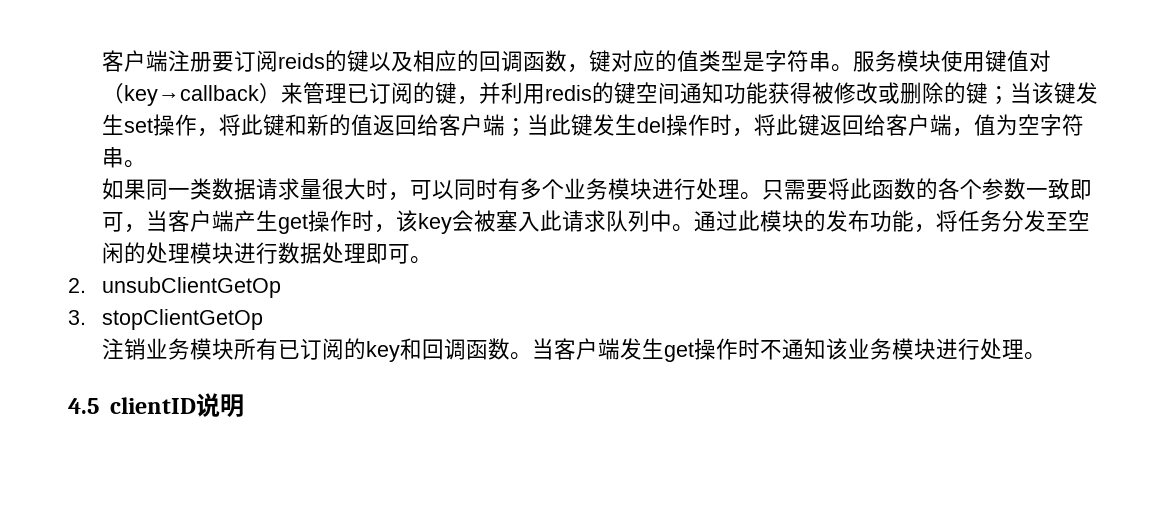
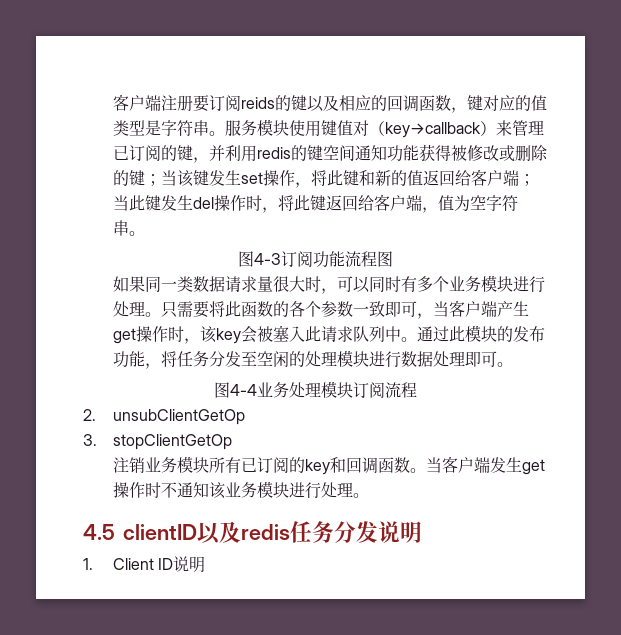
+ 图4-3订阅功能流程图
+ 图4-4业务处理模块订阅流程
- 4.5 clientID说明
+ 4.5 clientID以及redis任务分发说明
+ 1. Client ID说明

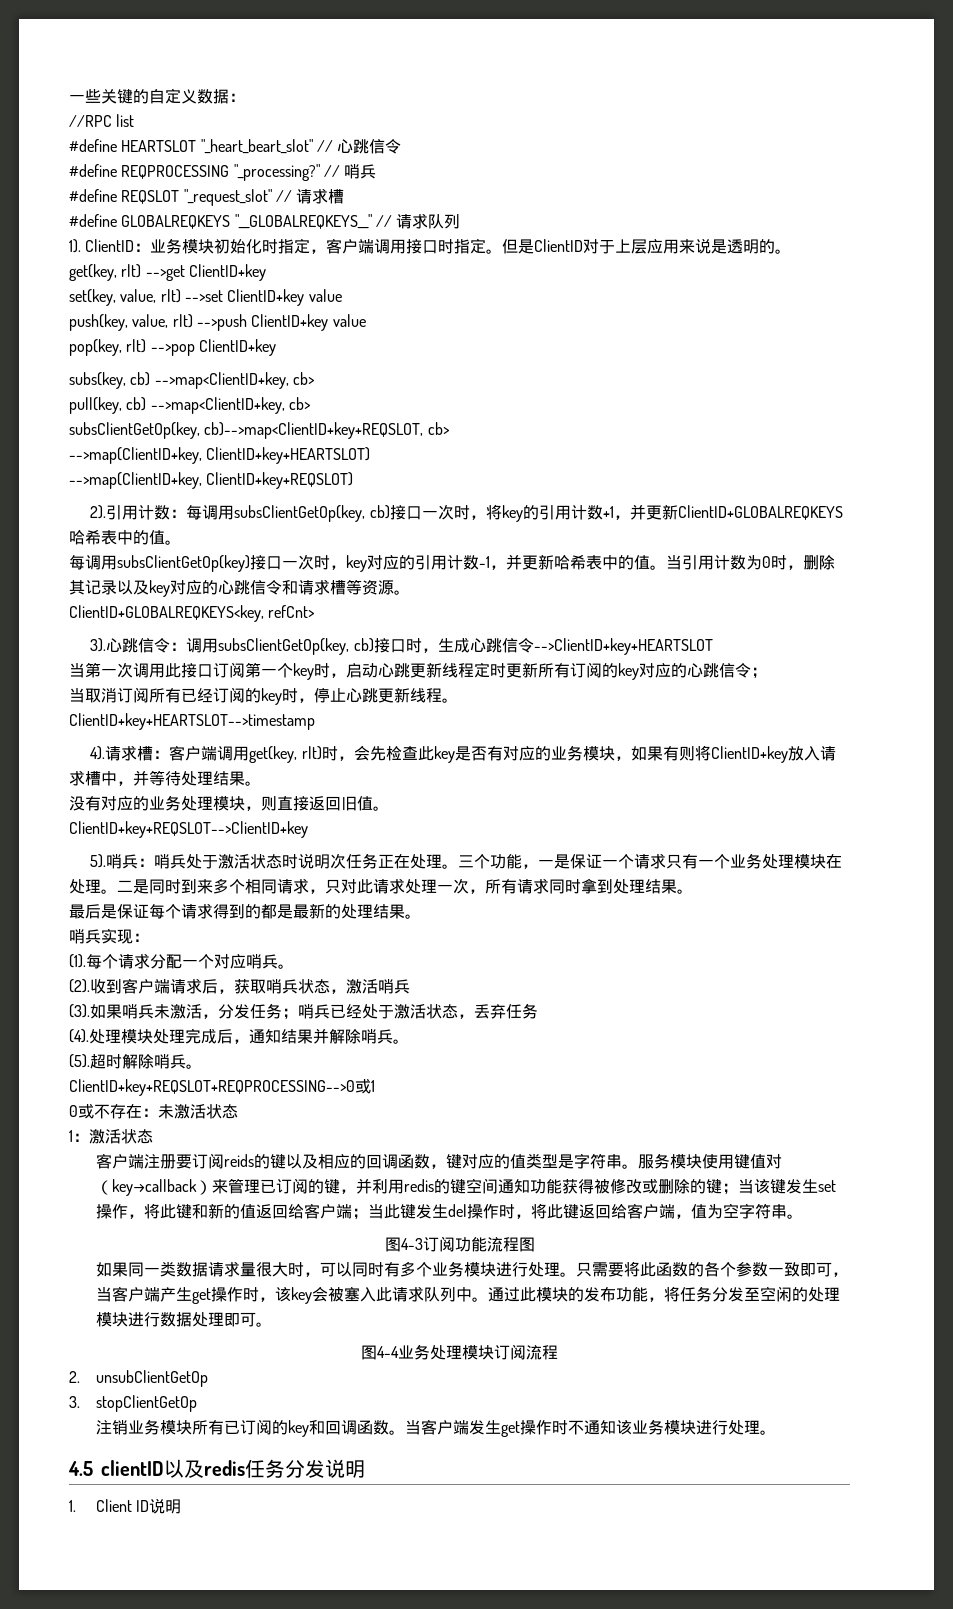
+ 一些关键的自定义数据：
+ //RPC list
+ #define HEARTSLOT "_heart_beart_slot" // 心跳信令
+ #define REQPROCESSING "_processing?" // 哨兵
+ #define REQSLOT "_request_slot" // 请求槽
+ #define GLOBALREQKEYS "__GLOBALREQKEYS__" // 请求队列
+ 1). ClientID：业务模块初始化时指定，客户端调用接口时指定。但是ClientID对于上层应用来说是透明的。
+ get(key, rlt) -->get ClientID+key
+ set(key, value, rlt) -->set ClientID+key value
+ push(key, value, rlt) -->push ClientID+key value
+ pop(key, rlt) -->pop ClientID+key
+ subs(key, cb) -->map<ClientID+key, cb>
+ pull(key, cb) -->map<ClientID+key, cb>
+ subsClientGetOp(key, cb)-->map<ClientID+key+REQSLOT, cb>
+ -->map(ClientID+key, ClientID+key+HEARTSLOT)
+ -->map(ClientID+key, ClientID+key+REQSLOT)
+ 2).引用计数：每调用subsClientGetOp(key, cb)接口一次时，将key的引用计数+1，并更新ClientID+GLOBALREQKEYS哈希表中的值。
+ 每调用subsClientGetOp(key)接口一次时，key对应的引用计数-1，并更新哈希表中的值。当引用计数为0时，删除其记录以及key对应的心跳信令和请求槽等资源。
+ ClientID+GLOBALREQKEYS<key, refCnt>
+ 3).心跳信令：调用subsClientGetOp(key, cb)接口时，生成心跳信令-->ClientID+key+HEARTSLOT
+ 当第一次调用此接口订阅第一个key时，启动心跳更新线程定时更新所有订阅的key对应的心跳信令；
+ 当取消订阅所有已经订阅的key时，停止心跳更新线程。
+ ClientID+key+HEARTSLOT-->timestamp
+ 4).请求槽：客户端调用get(key, rlt)时，会先检查此key是否有对应的业务模块，如果有则将ClientID+key放入请求槽中，并等待处理结果。
+ 没有对应的业务处理模块，则直接返回旧值。
+ ClientID+key+REQSLOT-->ClientID+key
+ 5).哨兵：哨兵处于激活状态时说明次任务正在处理。三个功能，一是保证一个请求只有一个业务处理模块在处理。二是同时到来多个相同请求，只对此请求处理一次，所有请求同时拿到处理结果。
+ 最后是保证每个请求得到的都是最新的处理结果。
+ 哨兵实现：
+ (1).每个请求分配一个对应哨兵。
+ (2).收到客户端请求后，获取哨兵状态，激活哨兵
+ (3).如果哨兵未激活，分发任务；哨兵已经处于激活状态，丢弃任务
+ (4).处理模块处理完成后，通知结果并解除哨兵。
+ (5).超时解除哨兵。
+ ClientID+key+REQSLOT+REQPROCESSING-->0或1
+ 0或不存在：未激活状态
+ 1：激活状态

